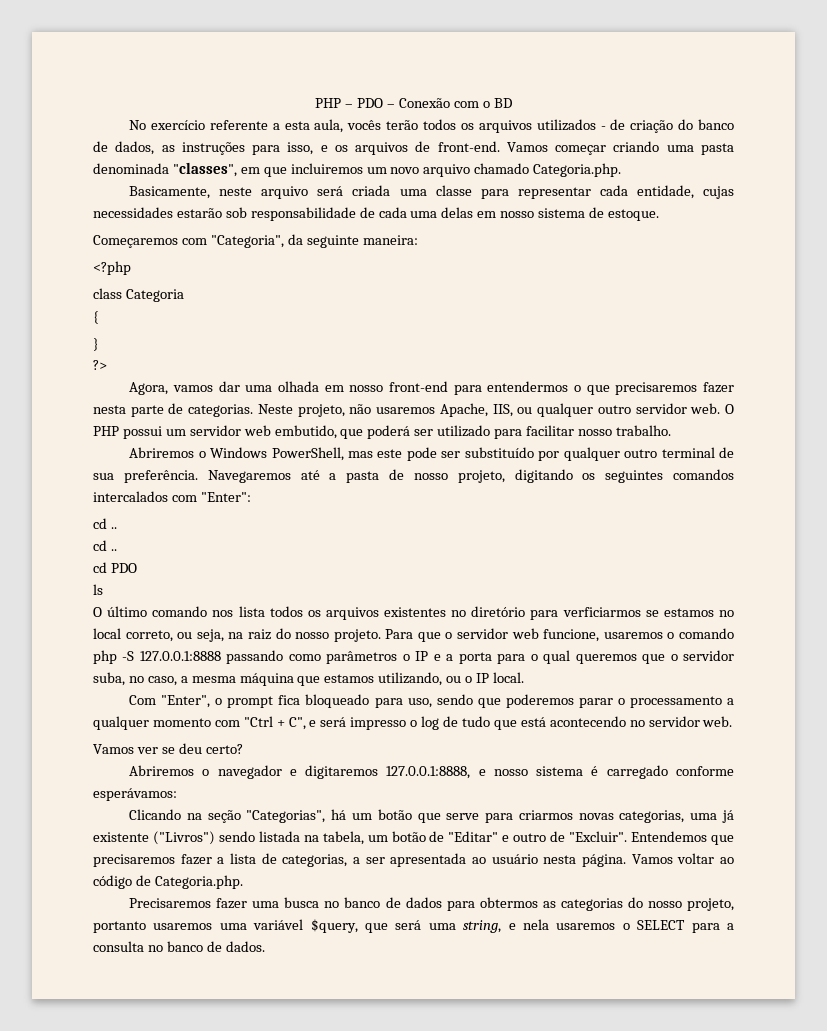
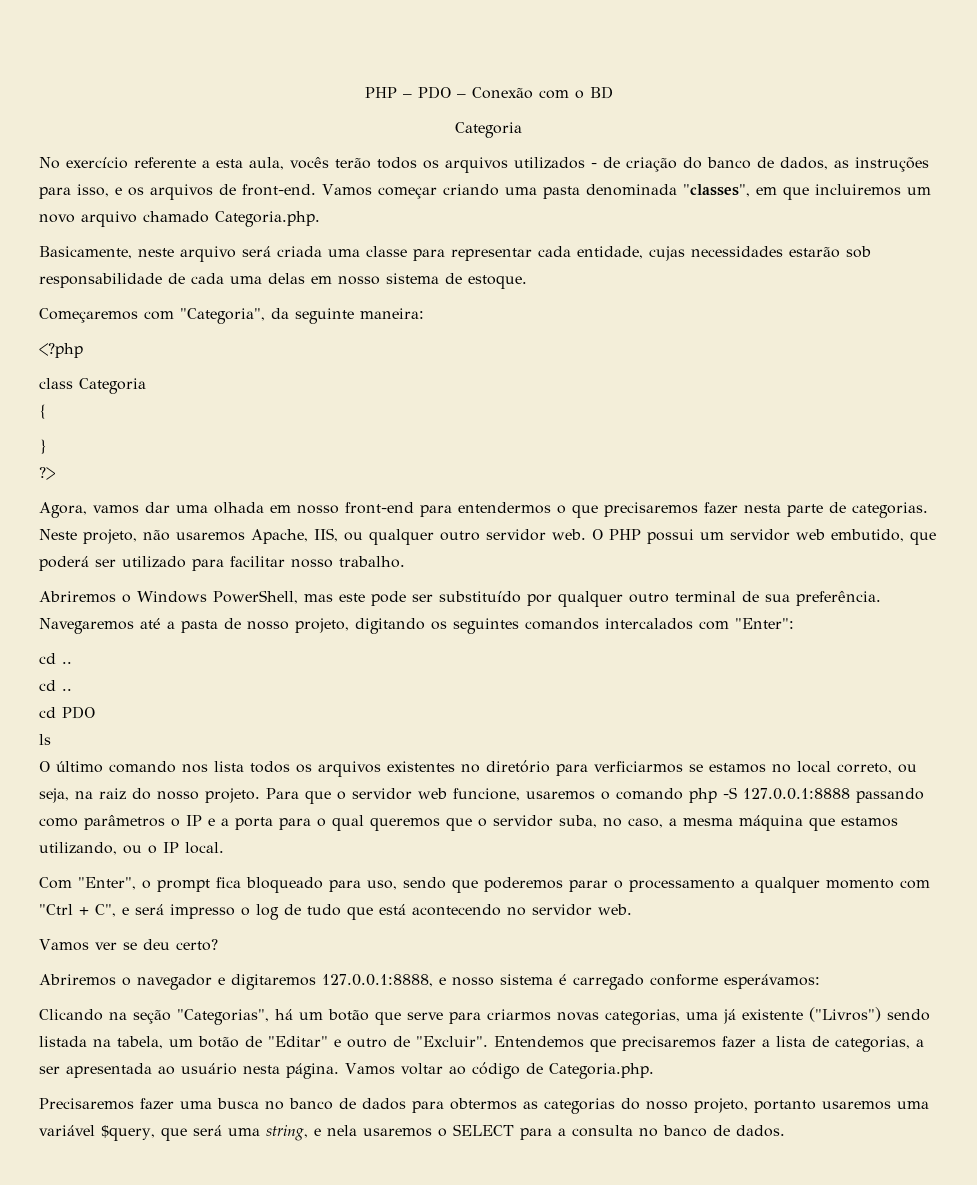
  PHP – PDO – Conexão com o BD
+ Categoria

